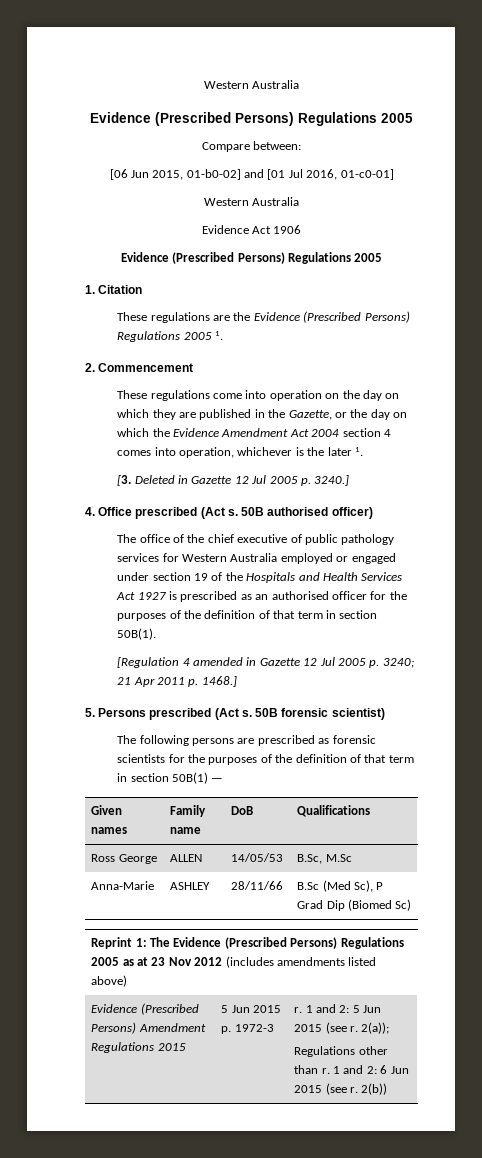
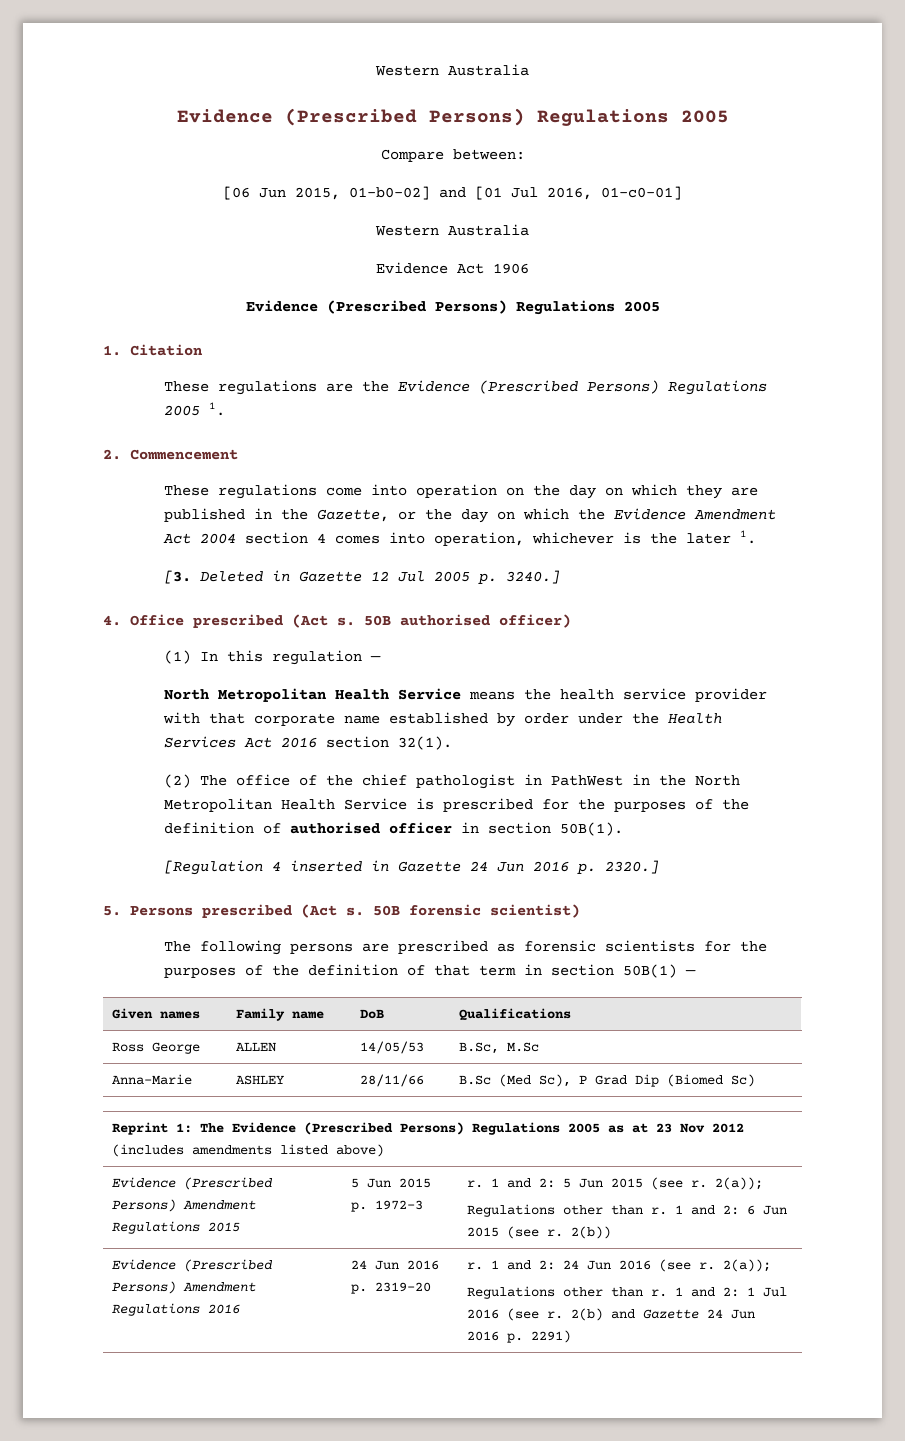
- The office of the chief executive of public pathology services for Western Australia employed or engaged under section 19 of the Hospitals and Health Services Act 1927 is prescribed as an authorised officer for the purposes of the definition of that term in section 50B(1).
+ (1) In this regulation —
+ North Metropolitan Health Service means the health service provider with that corporate name established by order under the Health Services Act 2016 section 32(1).
+ (2) The office of the chief pathologist in PathWest in the North Metropolitan Health Service is prescribed for the purposes of the definition of authorised officer in section 50B(1).
- [Regulation 4 amended in Gazette 12 Jul 2005 p. 3240; 21 Apr 2011 p. 1468.]
+ [Regulation 4 inserted in Gazette 24 Jun 2016 p. 2320.]
+ Evidence (Prescribed Persons) Amendment Regulations 2016 | 24 Jun 2016 p. 2319-20 | r. 1 and 2: 24 Jun 2016 (see r. 2(a));
+ Regulations other than r. 1 and 2: 1 Jul 2016 (see r. 2(b) and Gazette 24 Jun 2016 p. 2291)

